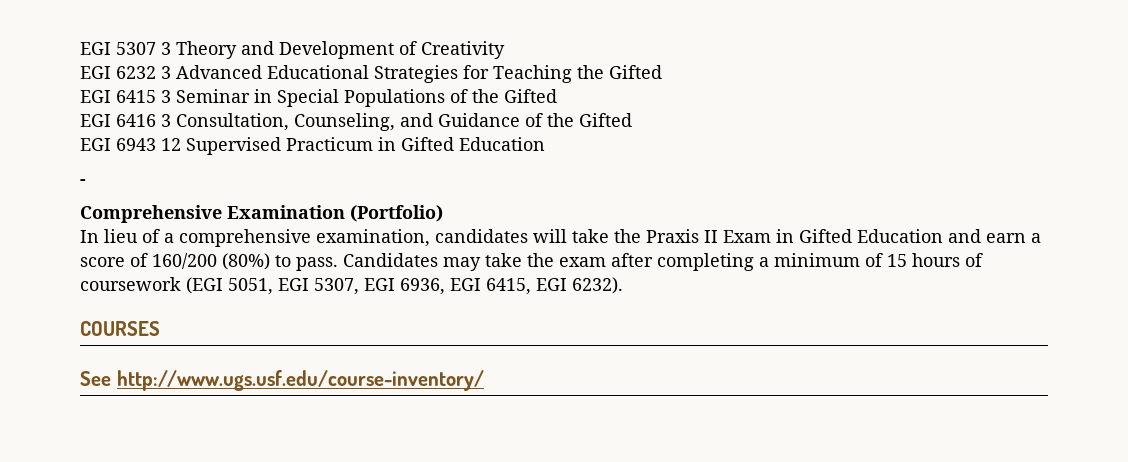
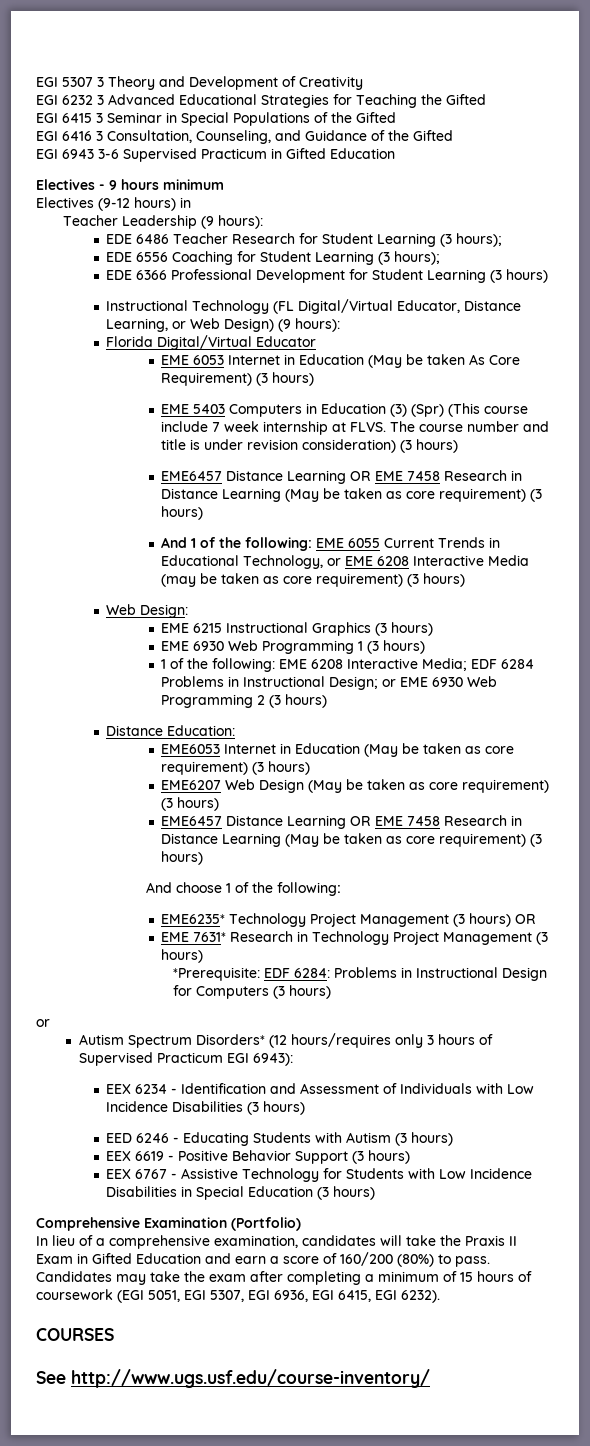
- EGI 6943 12 Supervised Practicum in Gifted Education
+ EGI 6943 3-6 Supervised Practicum in Gifted Education
- -
+ Electives - 9 hours minimum
+ Electives (9-12 hours) in
+ Teacher Leadership (9 hours):
+ EDE 6486 Teacher Research for Student Learning (3 hours);
+ EDE 6556 Coaching for Student Learning (3 hours);
+ EDE 6366 Professional Development for Student Learning (3 hours)
+ Instructional Technology (FL Digital/Virtual Educator, Distance Learning, or Web Design) (9 hours):
+ Florida Digital/Virtual Educator
+ EME 6053 Internet in Education (May be taken As Core Requirement) (3 hours)
+ EME 5403 Computers in Education (3) (Spr) (This course include 7 week internship at FLVS. The course number and title is under revision consideration) (3 hours)
+ EME6457 Distance Learning OR EME 7458 Research in Distance Learning (May be taken as core requirement) (3 hours)
+ And 1 of the following: EME 6055 Current Trends in Educational Technology, or EME 6208 Interactive Media (may be taken as core requirement) (3 hours)
+ Web Design:
+ EME 6215 Instructional Graphics (3 hours)
+ EME 6930 Web Programming 1 (3 hours)
+ 1 of the following: EME 6208 Interactive Media; EDF 6284 Problems in Instructional Design; or EME 6930 Web Programming 2 (3 hours)
+ Distance Education:
+ EME6053 Internet in Education (May be taken as core requirement) (3 hours)
+ EME6207 Web Design (May be taken as core requirement) (3 hours)
+ EME6457 Distance Learning OR EME 7458 Research in Distance Learning (May be taken as core requirement) (3 hours)
+ And choose 1 of the following:
+ EME6235* Technology Project Management (3 hours) OR
+ EME 7631* Research in Technology Project Management (3 hours)
+ *Prerequisite: EDF 6284: Problems in Instructional Design for Computers (3 hours)
+ or
+ Autism Spectrum Disorders* (12 hours/requires only 3 hours of Supervised Practicum EGI 6943):
+ EEX 6234 - Identification and Assessment of Individuals with Low Incidence Disabilities (3 hours)
+ EED 6246 - Educating Students with Autism (3 hours)
+ EEX 6619 - Positive Behavior Support (3 hours)
+ EEX 6767 - Assistive Technology for Students with Low Incidence Disabilities in Special Education (3 hours)

